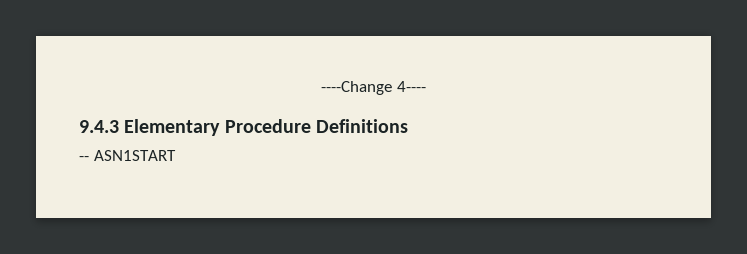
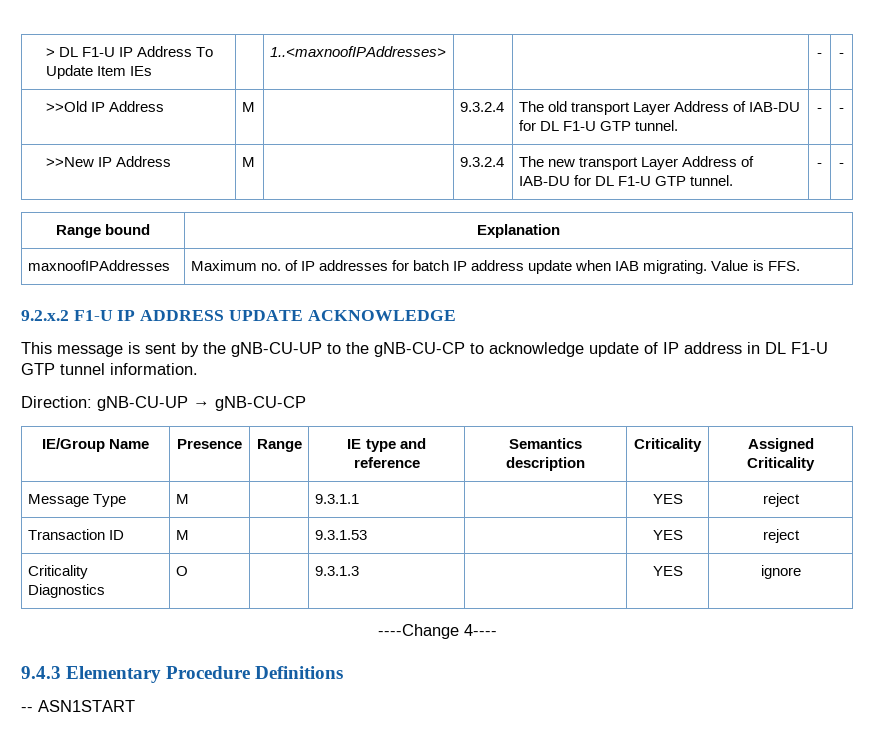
+ > DL F1-U IP Address To Update Item IEs | | 1..<maxnoofIPAddresses> | | | - | -
+ >>Old IP Address | M | | 9.3.2.4 | The old transport Layer Address of IAB-DU for DL F1-U GTP tunnel. | - | -
+ >>New IP Address | M | | 9.3.2.4 | The new transport Layer Address of IAB-DU for DL F1-U GTP tunnel. | - | -
+ Range bound | Explanation
+ maxnoofIPAddresses | Maximum no. of IP addresses for batch IP address update when IAB migrating. Value is FFS.
+ 9.2.x.2 F1-U IP ADDRESS UPDATE ACKNOWLEDGE
+ This message is sent by the gNB-CU-UP to the gNB-CU-CP to acknowledge update of IP address in DL F1-U GTP tunnel information.
+ Direction: gNB-CU-UP → gNB-CU-CP
+ IE/Group Name | Presence | Range | IE type and reference | Semantics description | Criticality | Assigned Criticality
+ Message Type | M | | 9.3.1.1 | | YES | reject
+ Transaction ID | M | | 9.3.1.53 | | YES | reject
+ Criticality Diagnostics | O | | 9.3.1.3 | | YES | ignore

